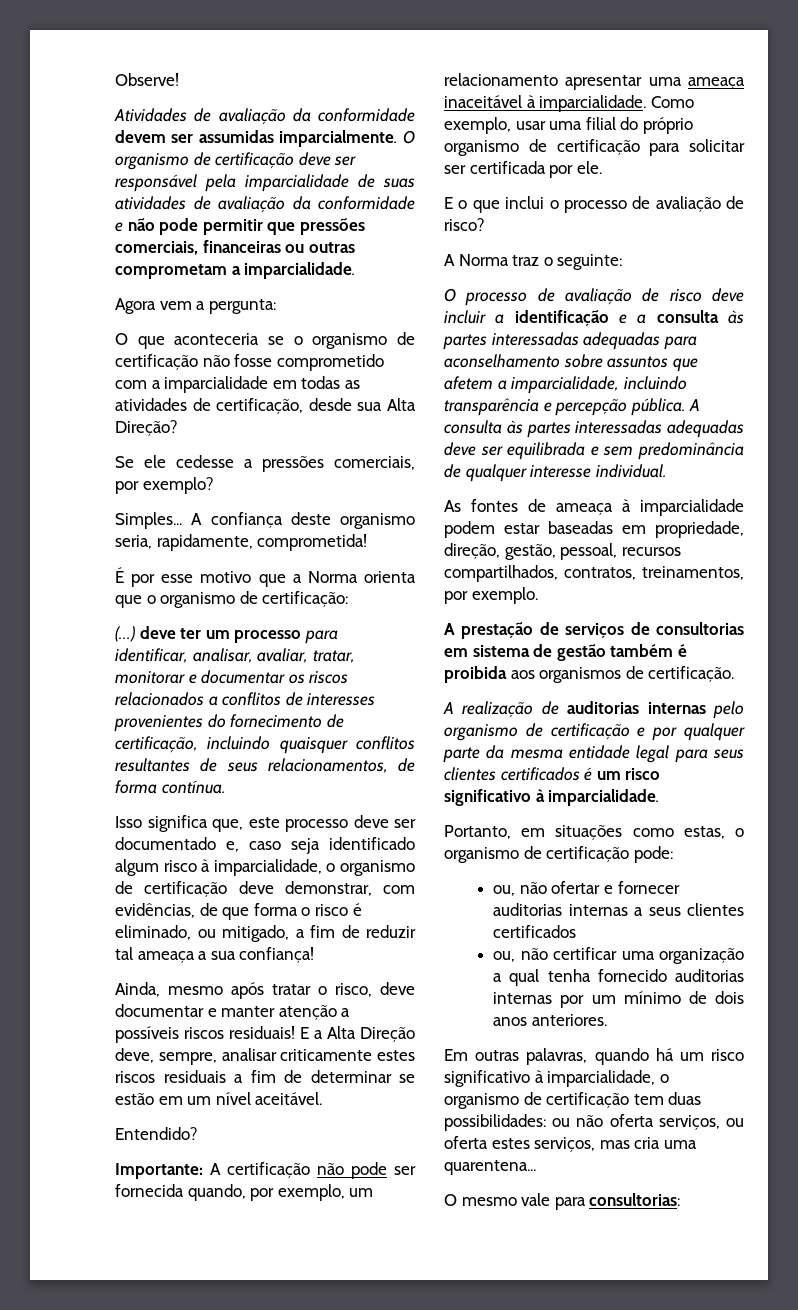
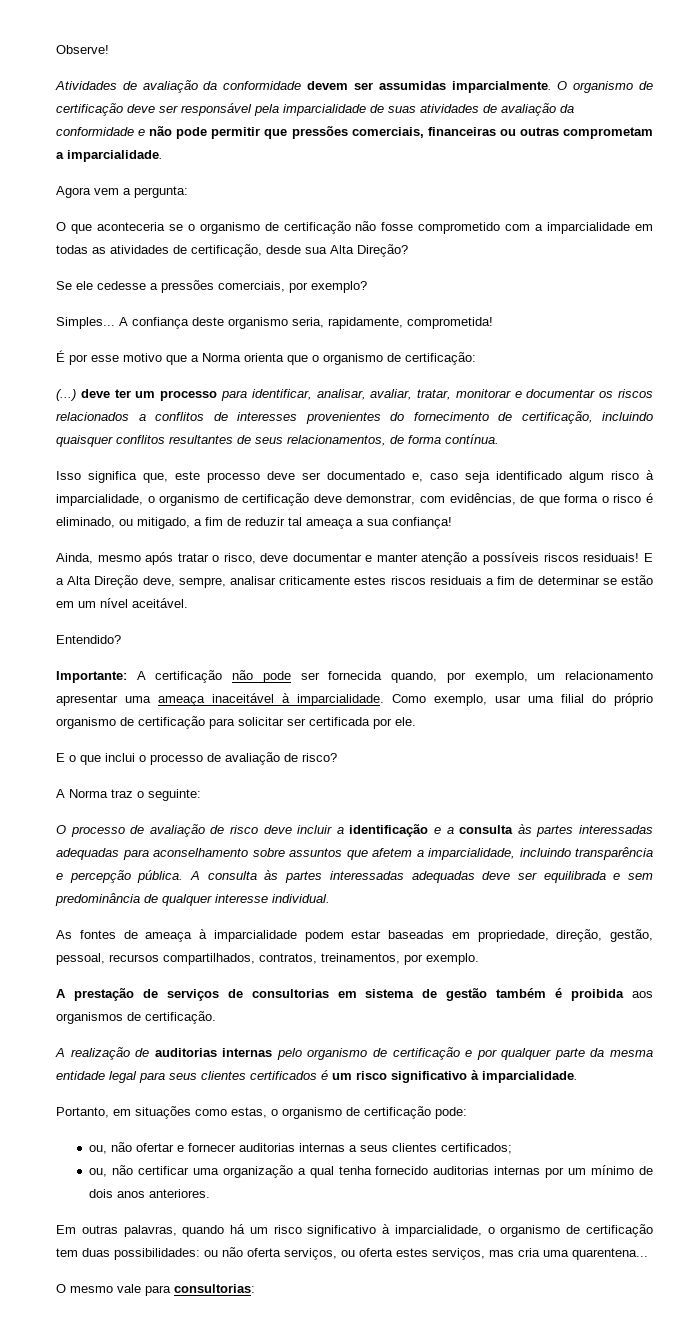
- ou, não ofertar e fornecer auditorias internas a seus clientes certificados
+ ou, não ofertar e fornecer auditorias internas a seus clientes certificados;

